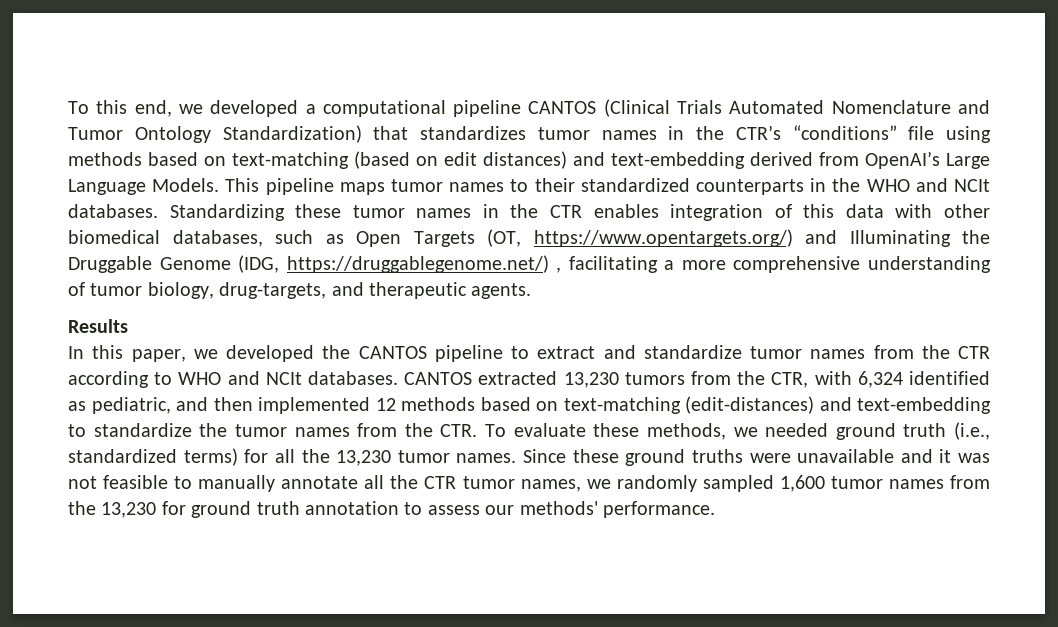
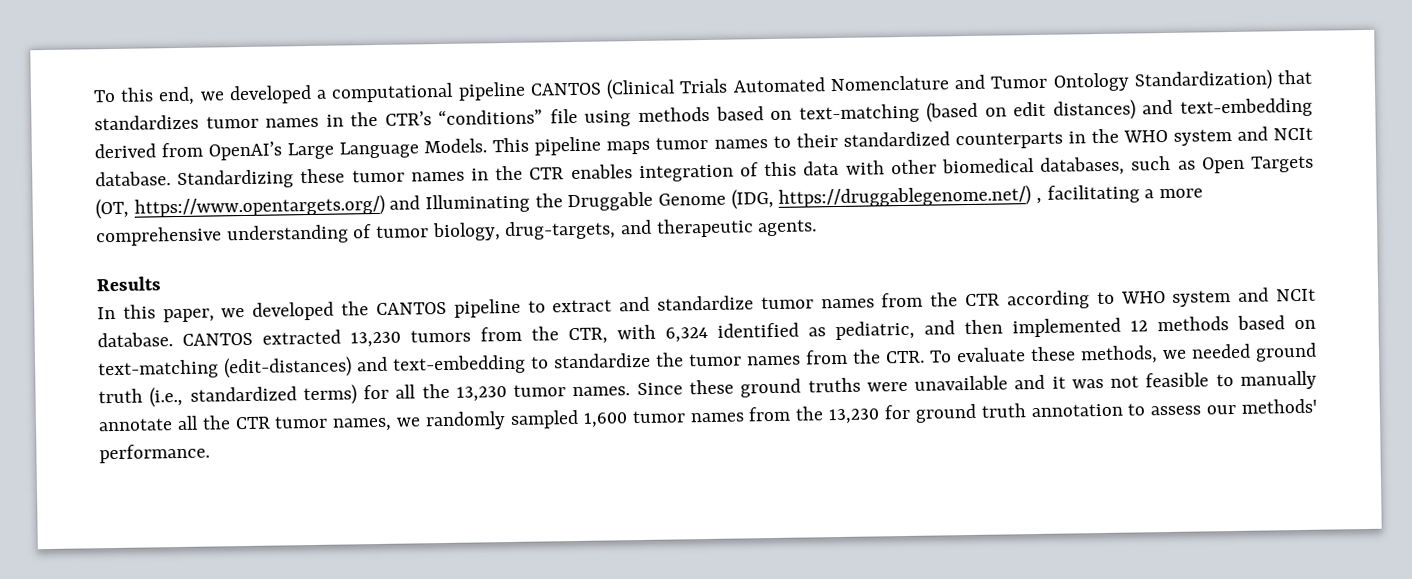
- This pipeline maps tumor names to their standardized counterparts in the WHO and NCIt databases.
+ This pipeline maps tumor names to their standardized counterparts in the WHO system and NCIt database.
- In this paper, we developed the CANTOS pipeline to extract and standardize tumor names from the CTR according to WHO and NCIt databases.
+ In this paper, we developed the CANTOS pipeline to extract and standardize tumor names from the CTR according to WHO system and NCIt database.

